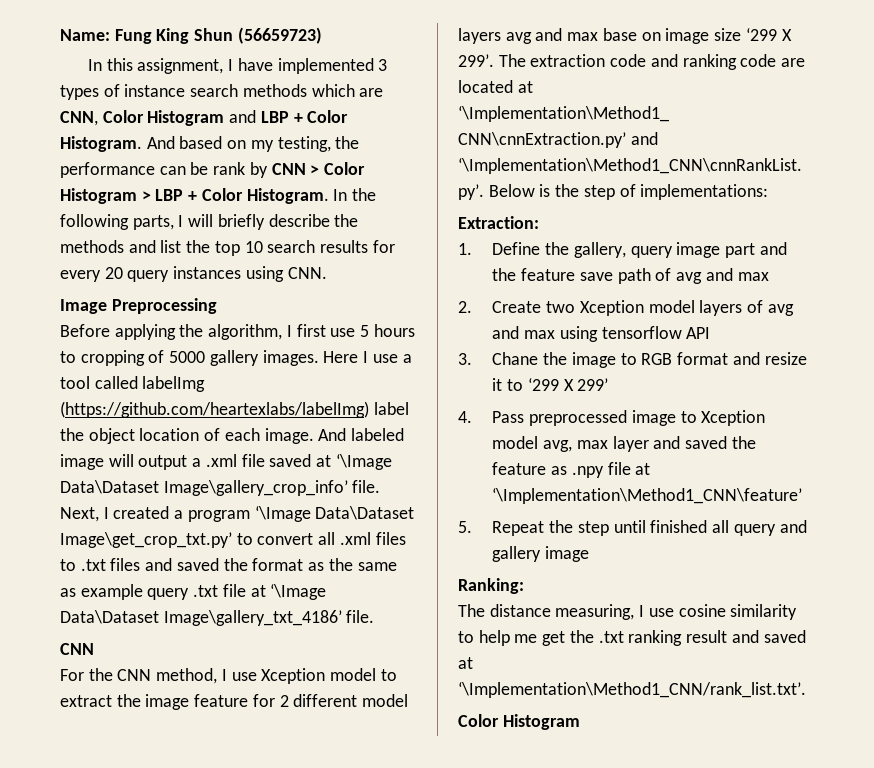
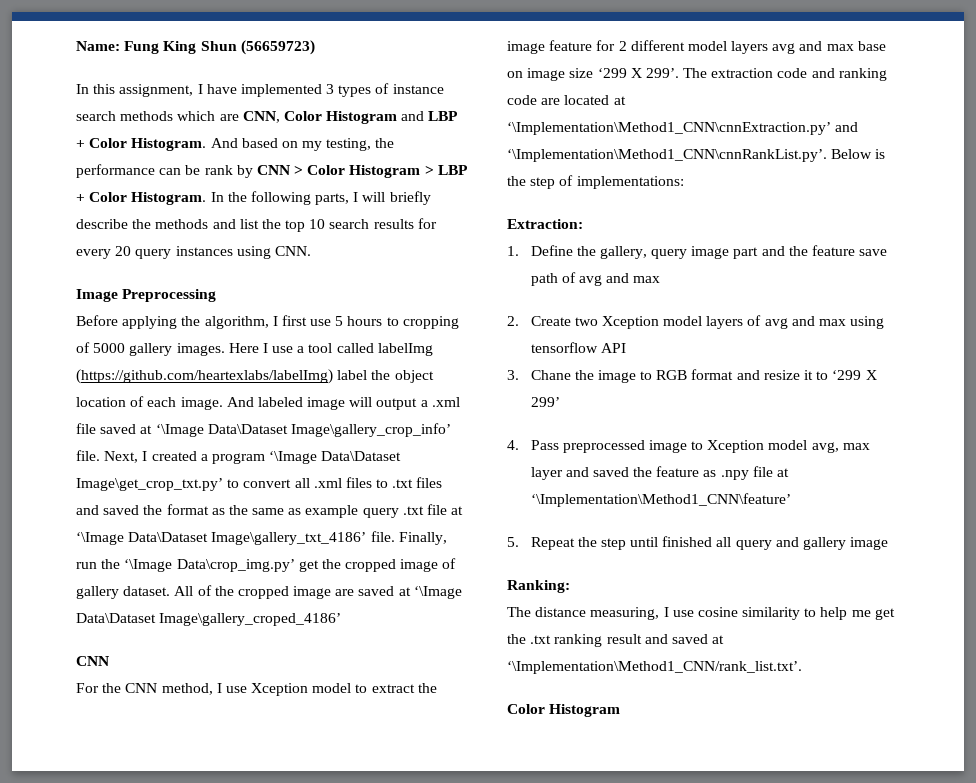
+ Finally, run the ‘\Image Data\crop_img.py’ get the cropped image of gallery dataset. All of the cropped image are saved at ‘\Image Data\Dataset Image\gallery_croped_4186’

